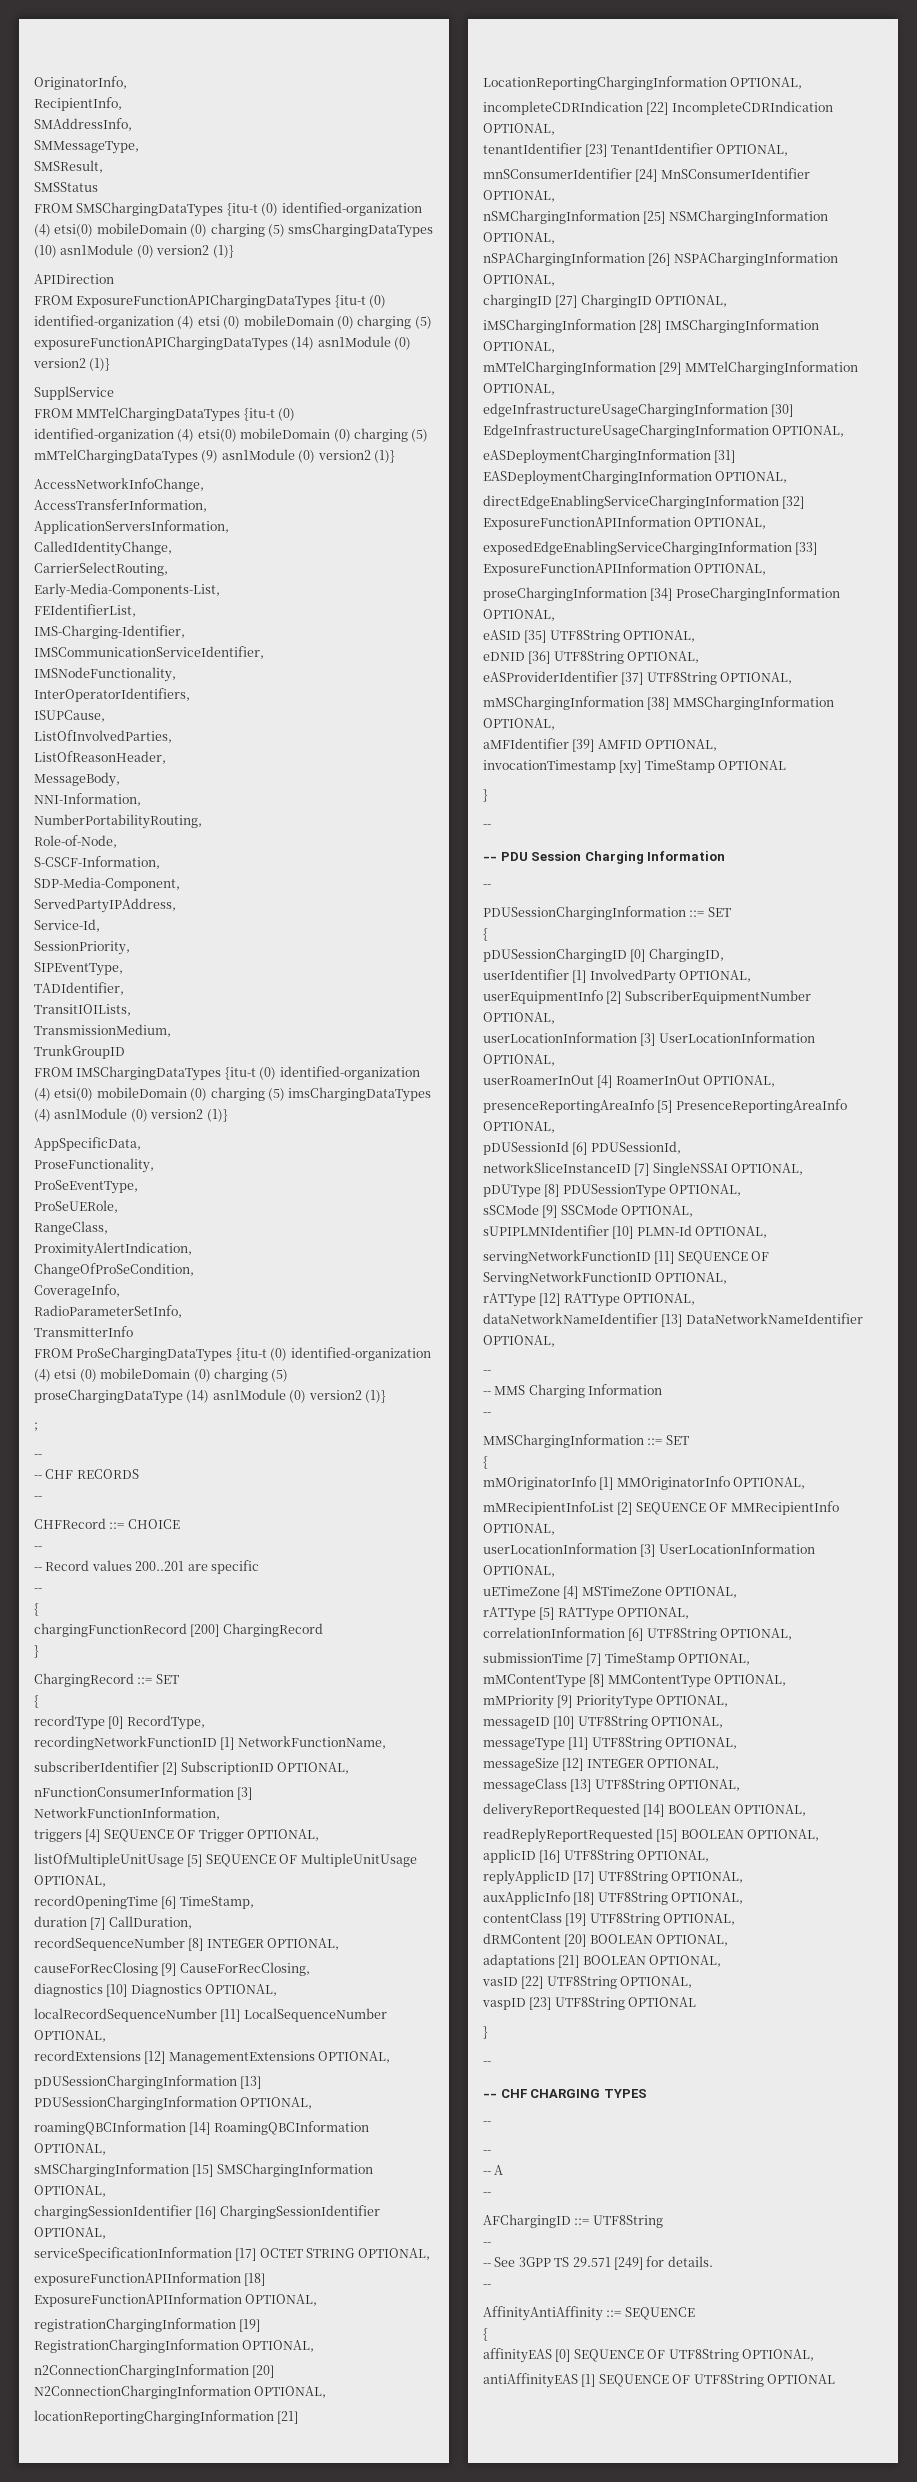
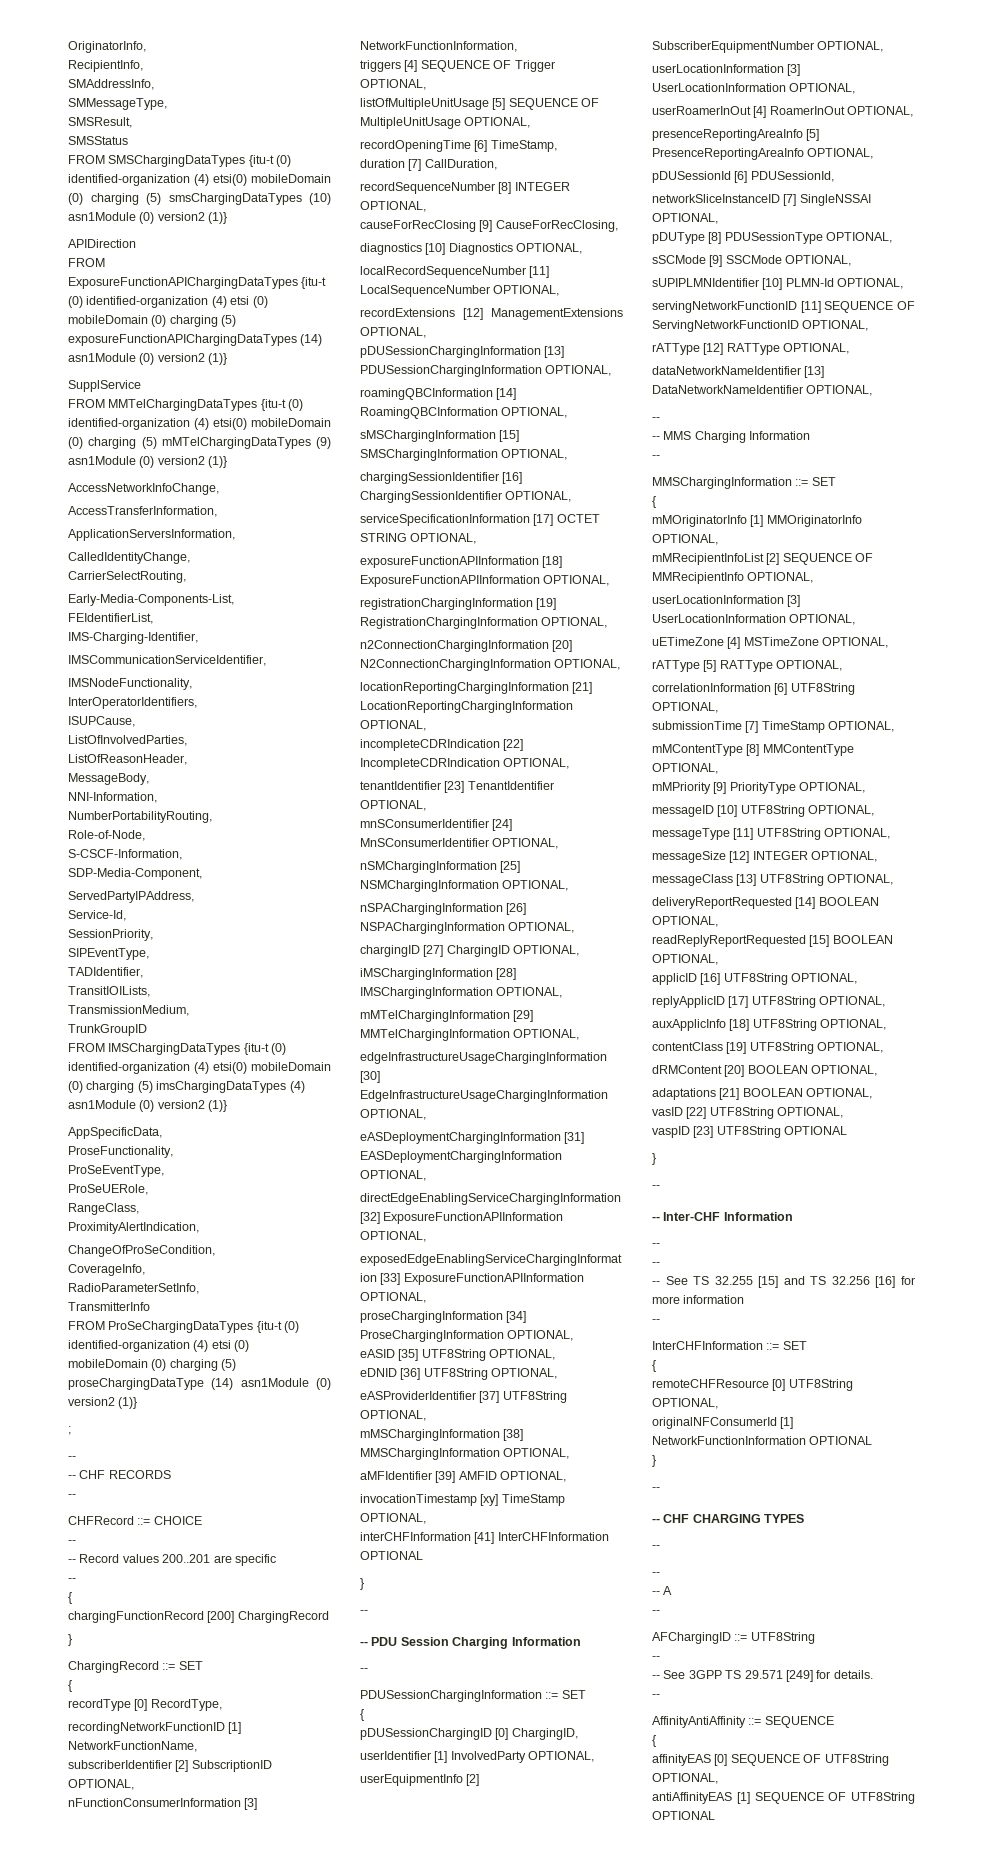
- invocationTimestamp [xy] TimeStamp OPTIONAL
+ invocationTimestamp [xy] TimeStamp OPTIONAL,
+ interCHFInformation [41] InterCHFInformation OPTIONAL
+ -- Inter-CHF Information
+ --
+ --
+ -- See TS 32.255 [15] and TS 32.256 [16] for more information
+ --
+ InterCHFInformation ::= SET
+ {
+ remoteCHFResource [0] UTF8String OPTIONAL,
+ originalNFConsumerId [1] NetworkFunctionInformation OPTIONAL
+ }
+ --

